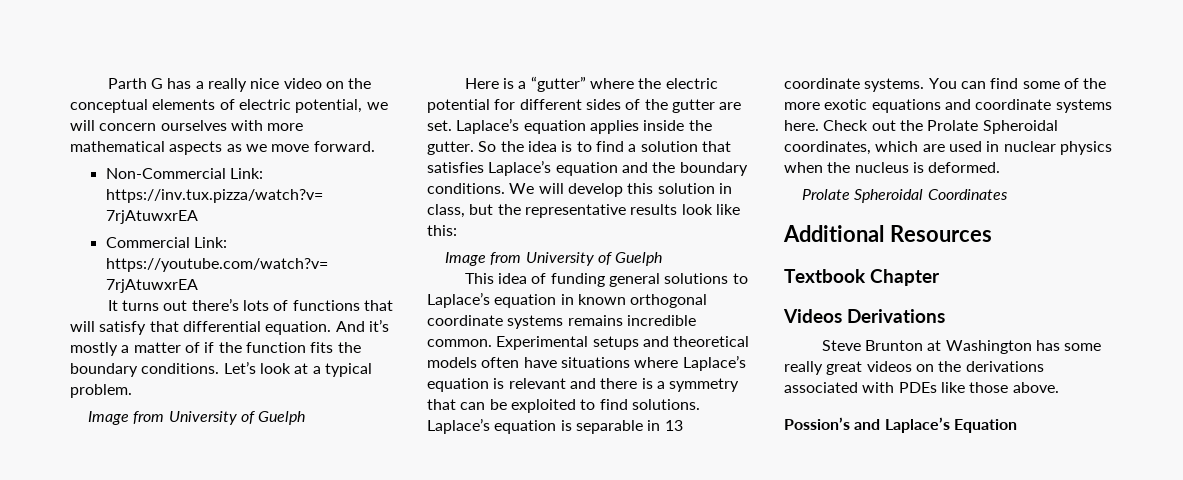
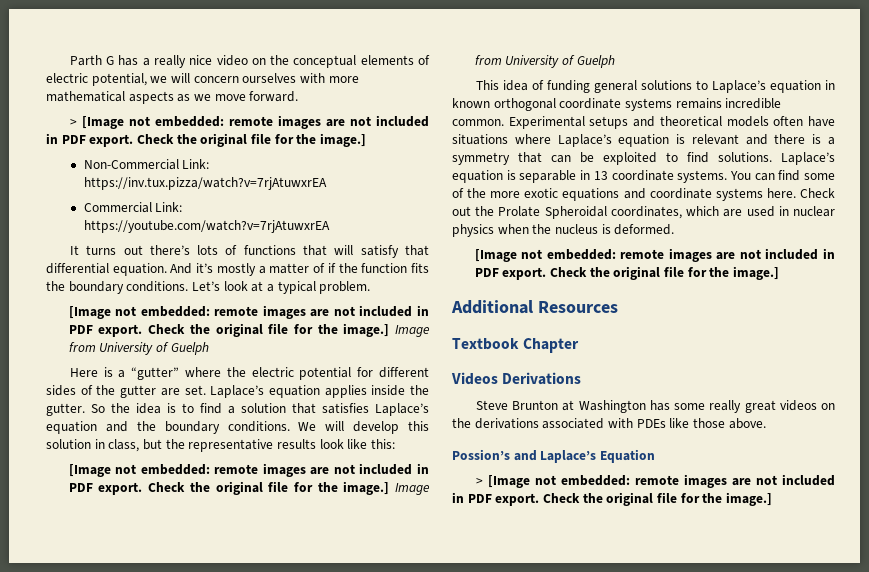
  Parth G has a really nice video on the conceptual elements of electric potential, we will concern ourselves with more mathematical aspects as we move forward.
+ > [Image not embedded: remote images are not included in PDF export. Check the original file for the image.]
  Let’s look at a typical problem.
- Image from University of Guelph
+ [Image not embedded: remote images are not included in PDF export. Check the original file for the image.] Image from University of Guelph
  We will develop this solution in class, but the representative results look like this:
- Image from University of Guelph
+ [Image not embedded: remote images are not included in PDF export. Check the original file for the image.] Image from University of Guelph
  Check out the Prolate Spheroidal coordinates, which are used in nuclear physics when the nucleus is deformed.
- Prolate Spheroidal Coordinates
+ [Image not embedded: remote images are not included in PDF export. Check the original file for the image.]
  Possion’s and Laplace’s Equation
+ > [Image not embedded: remote images are not included in PDF export. Check the original file for the image.]

